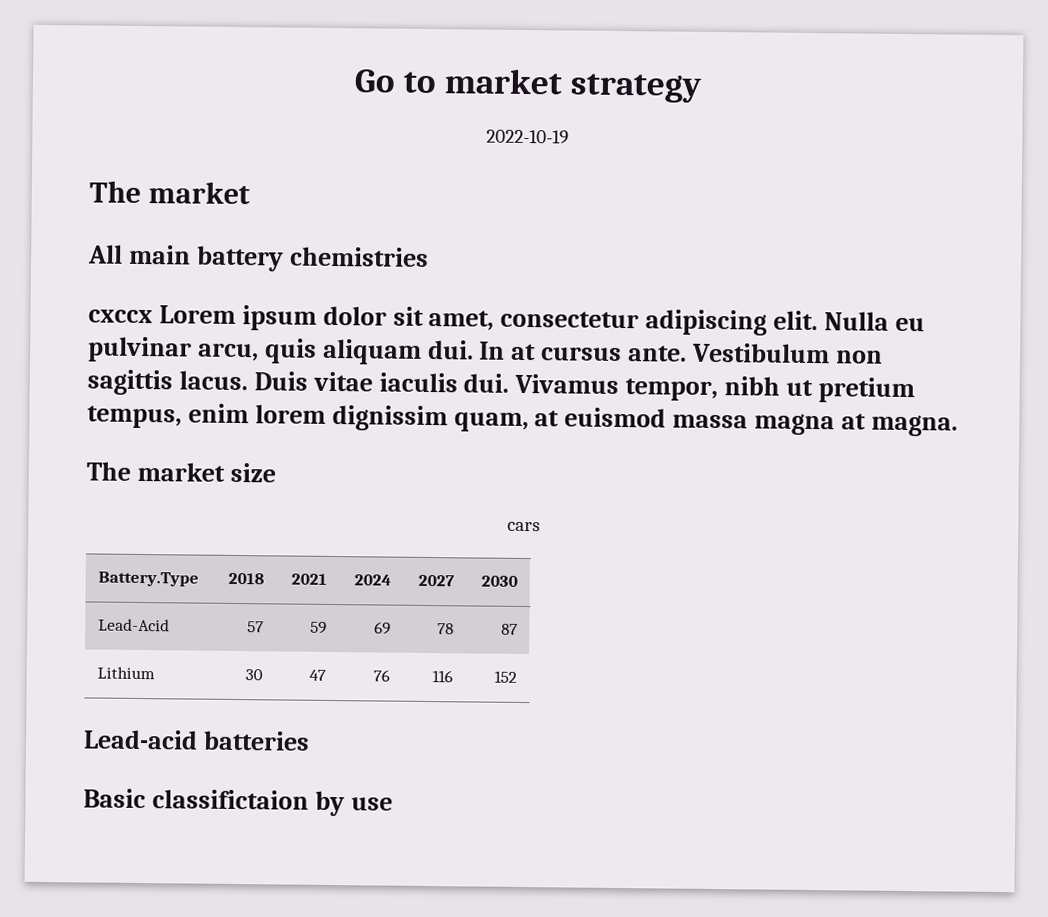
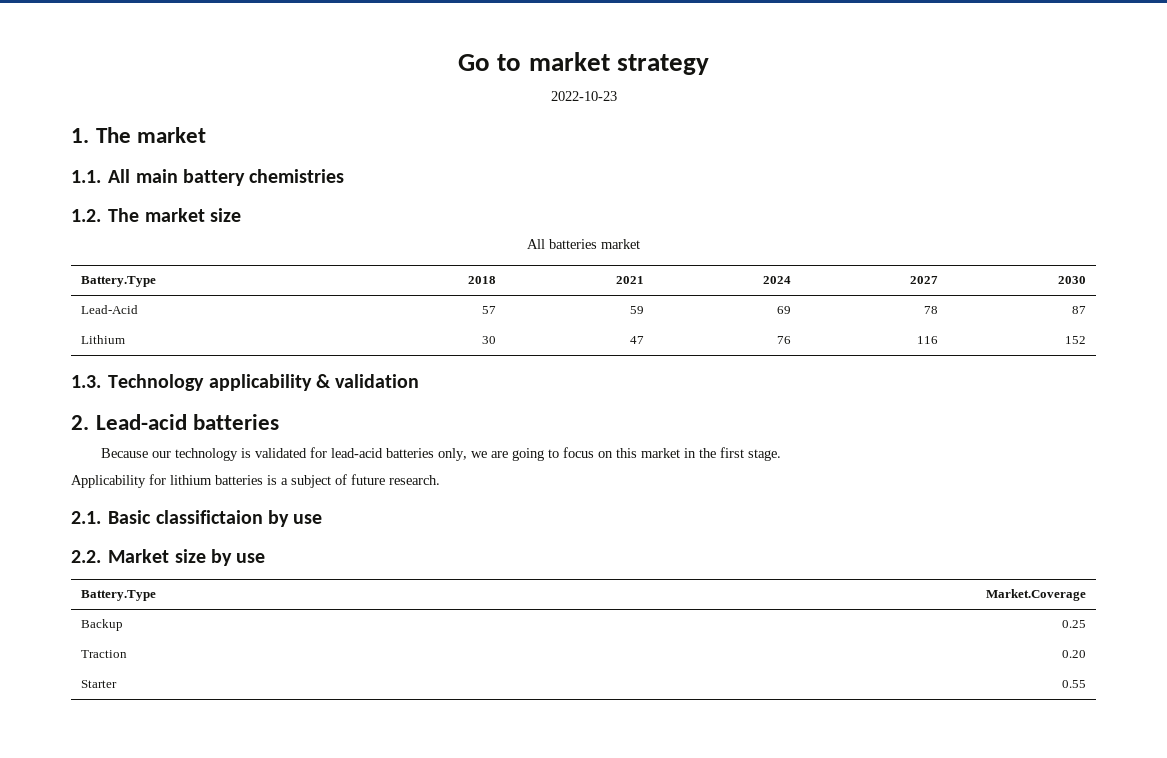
- 2022-10-19
- The market
+ 2022-10-23
+ 1. The market
- All main battery chemistries
+ 1.1. All main battery chemistries
- cxccx Lorem ipsum dolor sit amet, consectetur adipiscing elit. Nulla eu pulvinar arcu, quis aliquam dui. In at cursus ante. Vestibulum non sagittis lacus. Duis vitae iaculis dui. Vivamus tempor, nibh ut pretium tempus, enim lorem dignissim quam, at euismod massa magna at magna.
- The market size
+ 1.2. The market size
- cars
+ All batteries market
- Lead-acid batteries
- Basic classifictaion by use
+ 1.3. Technology applicability & validation
+ 2. Lead-acid batteries
+ Because our technology is validated for lead-acid batteries only, we are going to focus on this market in the first stage.
+ Applicability for lithium batteries is a subject of future research.
+ 2.1. Basic classifictaion by use
+ 2.2. Market size by use
+ Battery.Type | Market.Coverage
+ Backup | 0.25
+ Traction | 0.20
+ Starter | 0.55

